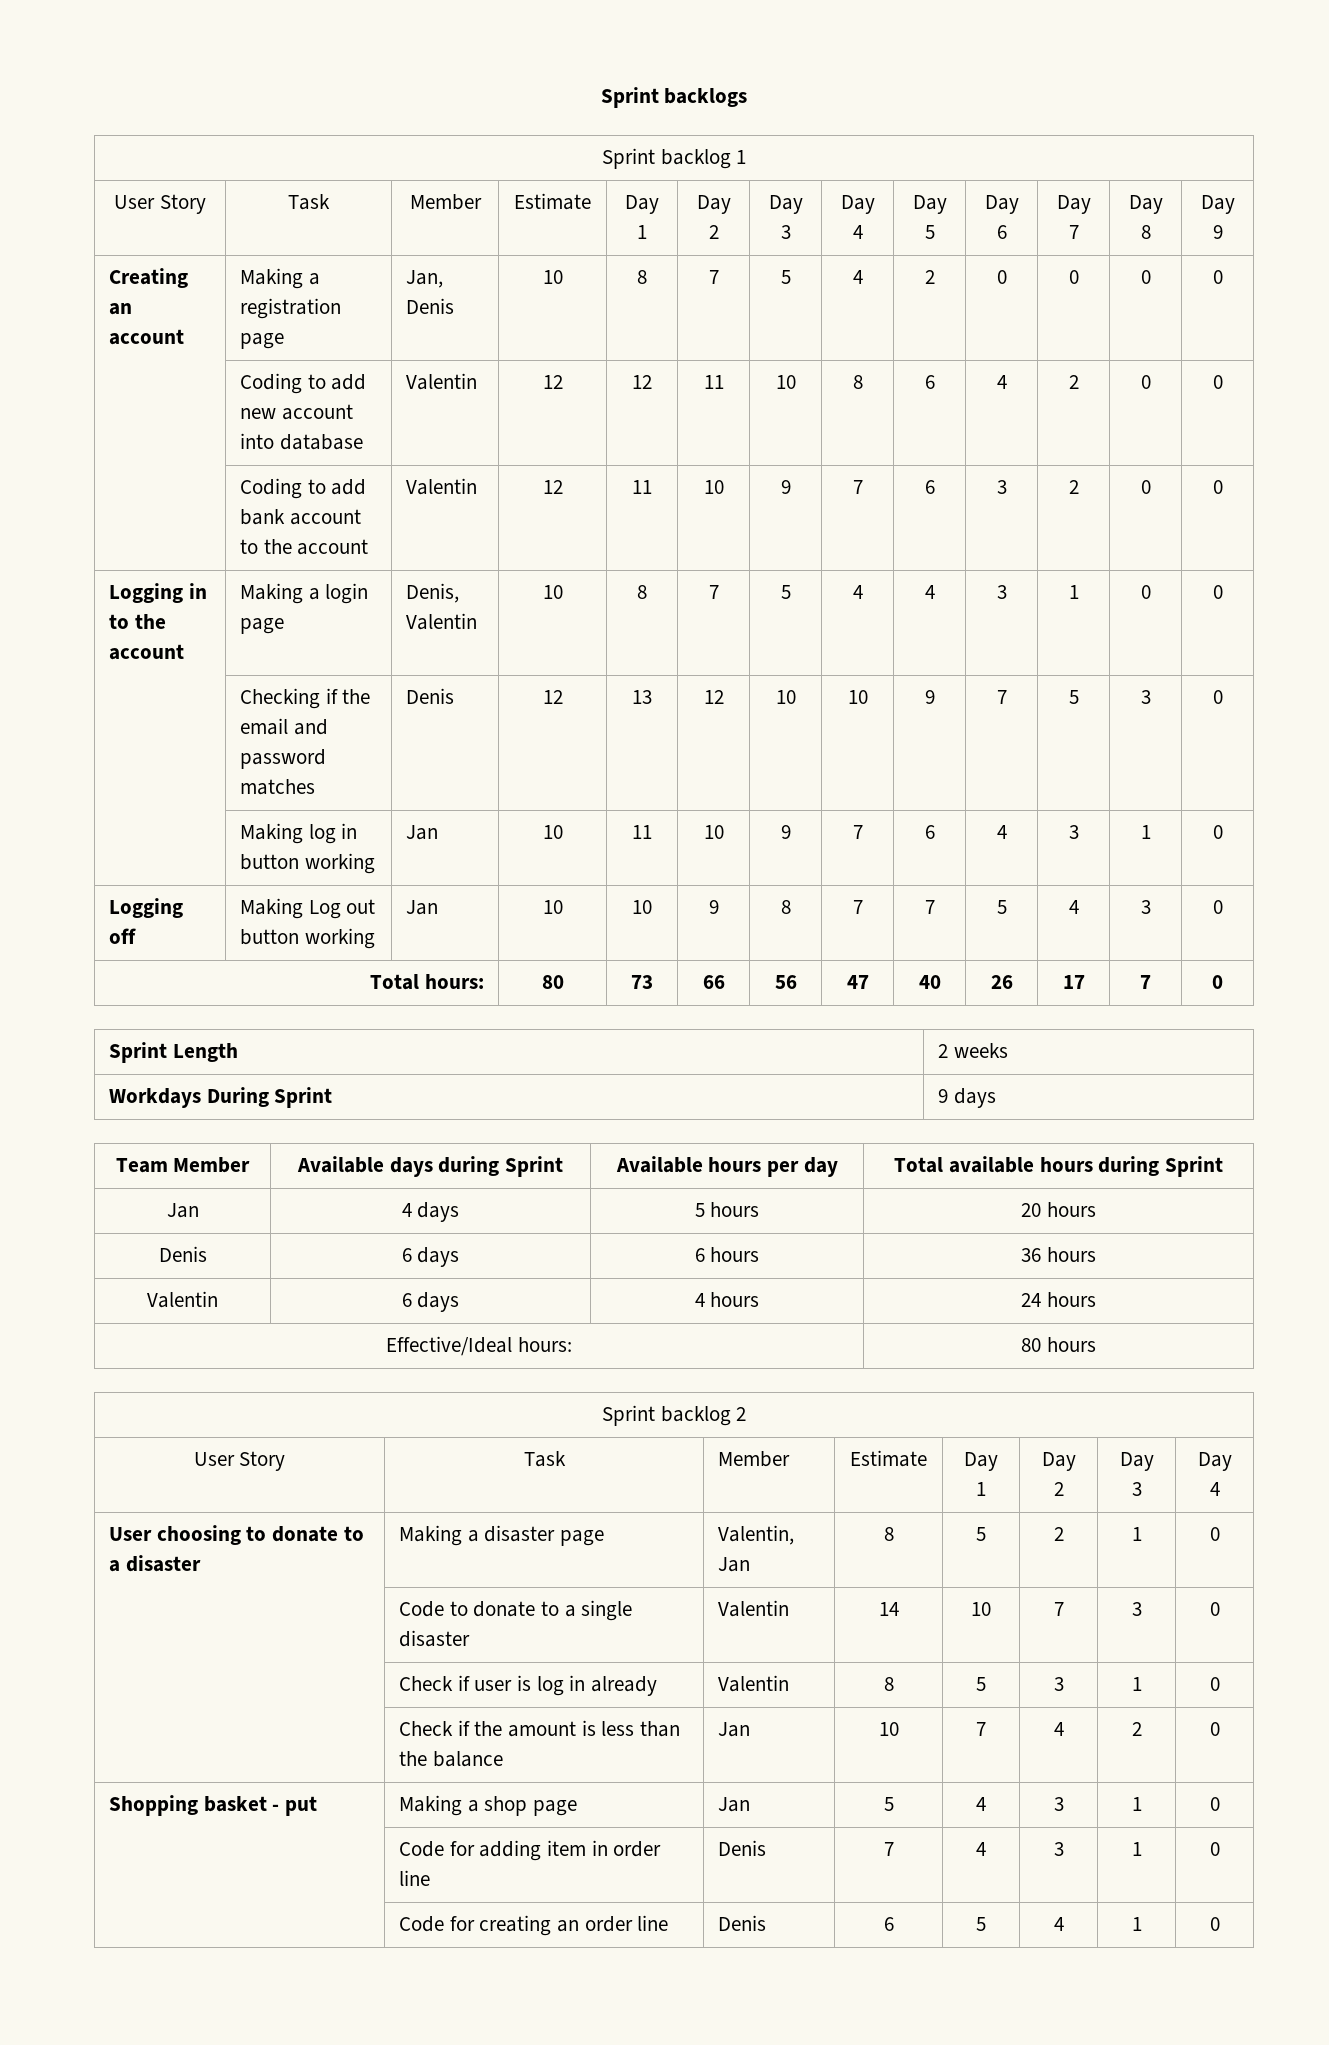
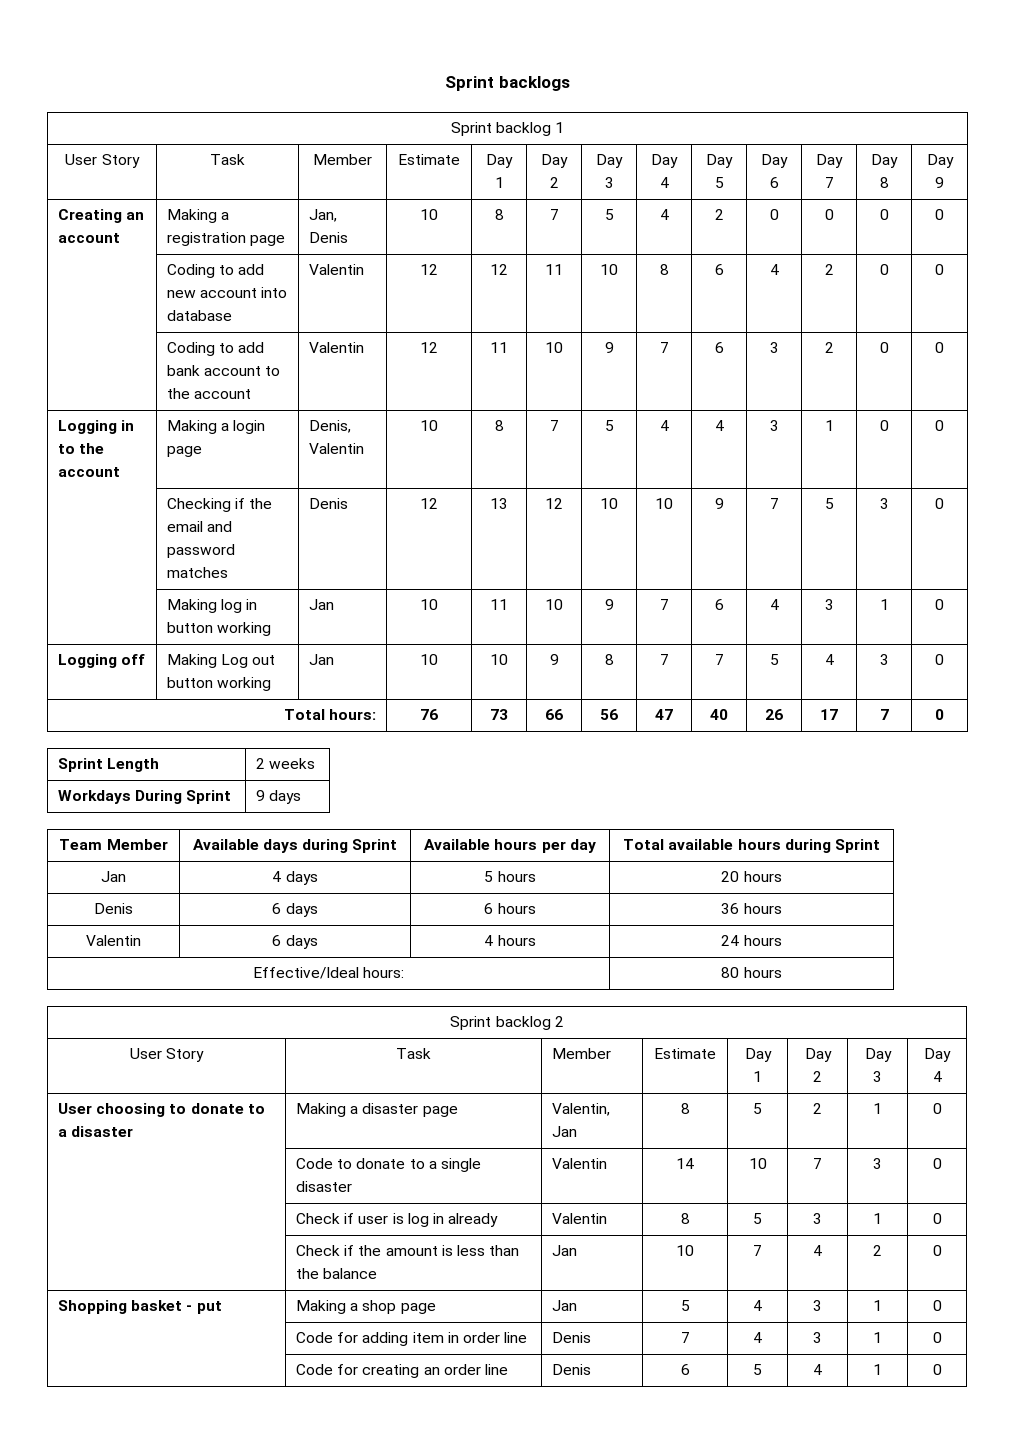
- Total hours: | 80 | 73 | 66 | 56 | 47 | 40 | 26 | 17 | 7 | 0
+ Total hours: | 76 | 73 | 66 | 56 | 47 | 40 | 26 | 17 | 7 | 0

